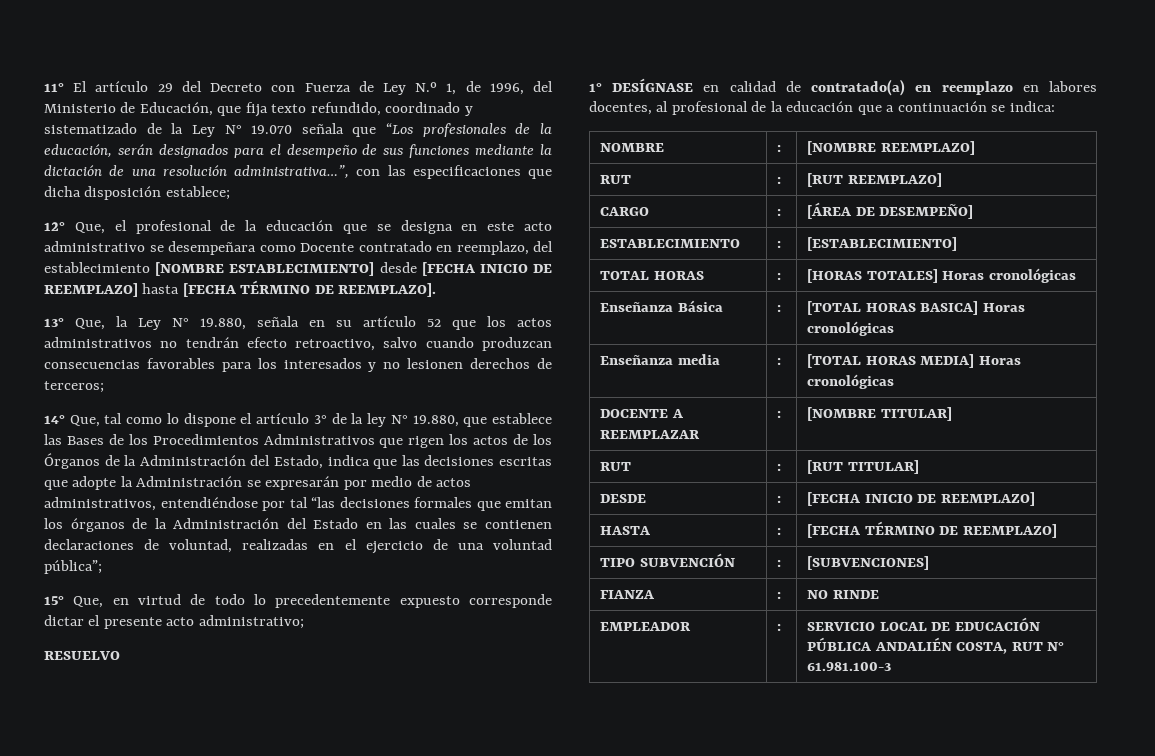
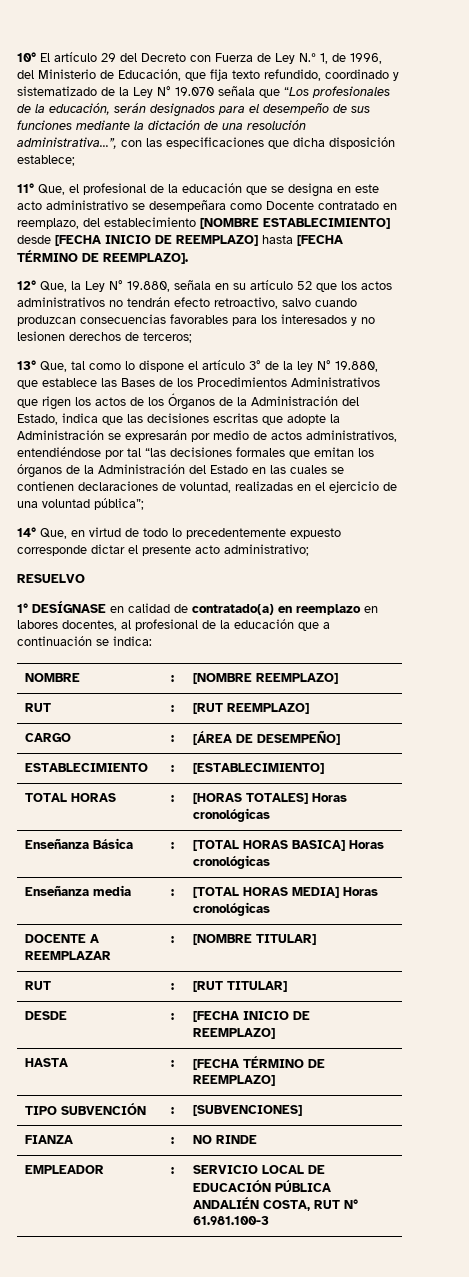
- 11° El artículo 29 del Decreto con Fuerza de Ley N.º 1, de 1996, del Ministerio de Educación, que fija texto refundido, coordinado y sistematizado de la Ley N° 19.070 señala que “Los profesionales de la educación, serán designados para el desempeño de sus funciones mediante la dictación de una resolución administrativa…”, con las especificaciones que dicha disposición establece;
+ 10° El artículo 29 del Decreto con Fuerza de Ley N.º 1, de 1996, del Ministerio de Educación, que fija texto refundido, coordinado y sistematizado de la Ley N° 19.070 señala que “Los profesionales de la educación, serán designados para el desempeño de sus funciones mediante la dictación de una resolución administrativa…”, con las especificaciones que dicha disposición establece;
- 12° Que, el profesional de la educación que se designa en este acto administrativo se desempeñara como Docente contratado en reemplazo, del establecimiento [NOMBRE ESTABLECIMIENTO] desde [FECHA INICIO DE REEMPLAZO] hasta [FECHA TÉRMINO DE REEMPLAZO].
+ 11° Que, el profesional de la educación que se designa en este acto administrativo se desempeñara como Docente contratado en reemplazo, del establecimiento [NOMBRE ESTABLECIMIENTO] desde [FECHA INICIO DE REEMPLAZO] hasta [FECHA TÉRMINO DE REEMPLAZO].
- 13° Que, la Ley N° 19.880, señala en su artículo 52 que los actos administrativos no tendrán efecto retroactivo, salvo cuando produzcan consecuencias favorables para los interesados y no lesionen derechos de terceros;
+ 12° Que, la Ley N° 19.880, señala en su artículo 52 que los actos administrativos no tendrán efecto retroactivo, salvo cuando produzcan consecuencias favorables para los interesados y no lesionen derechos de terceros;
- 14° Que, tal como lo dispone el artículo 3° de la ley N° 19.880, que establece las Bases de los Procedimientos Administrativos que rigen los actos de los Órganos de la Administración del Estado, indica que las decisiones escritas que adopte la Administración se expresarán por medio de actos administrativos, entendiéndose por tal “las decisiones formales que emitan los órganos de la Administración del Estado en las cuales se contienen declaraciones de voluntad, realizadas en el ejercicio de una voluntad pública”;
+ 13° Que, tal como lo dispone el artículo 3° de la ley N° 19.880, que establece las Bases de los Procedimientos Administrativos que rigen los actos de los Órganos de la Administración del Estado, indica que las decisiones escritas que adopte la Administración se expresarán por medio de actos administrativos, entendiéndose por tal “las decisiones formales que emitan los órganos de la Administración del Estado en las cuales se contienen declaraciones de voluntad, realizadas en el ejercicio de una voluntad pública”;
- 15° Que, en virtud de todo lo precedentemente expuesto corresponde dictar el presente acto administrativo;
+ 14° Que, en virtud de todo lo precedentemente expuesto corresponde dictar el presente acto administrativo;

